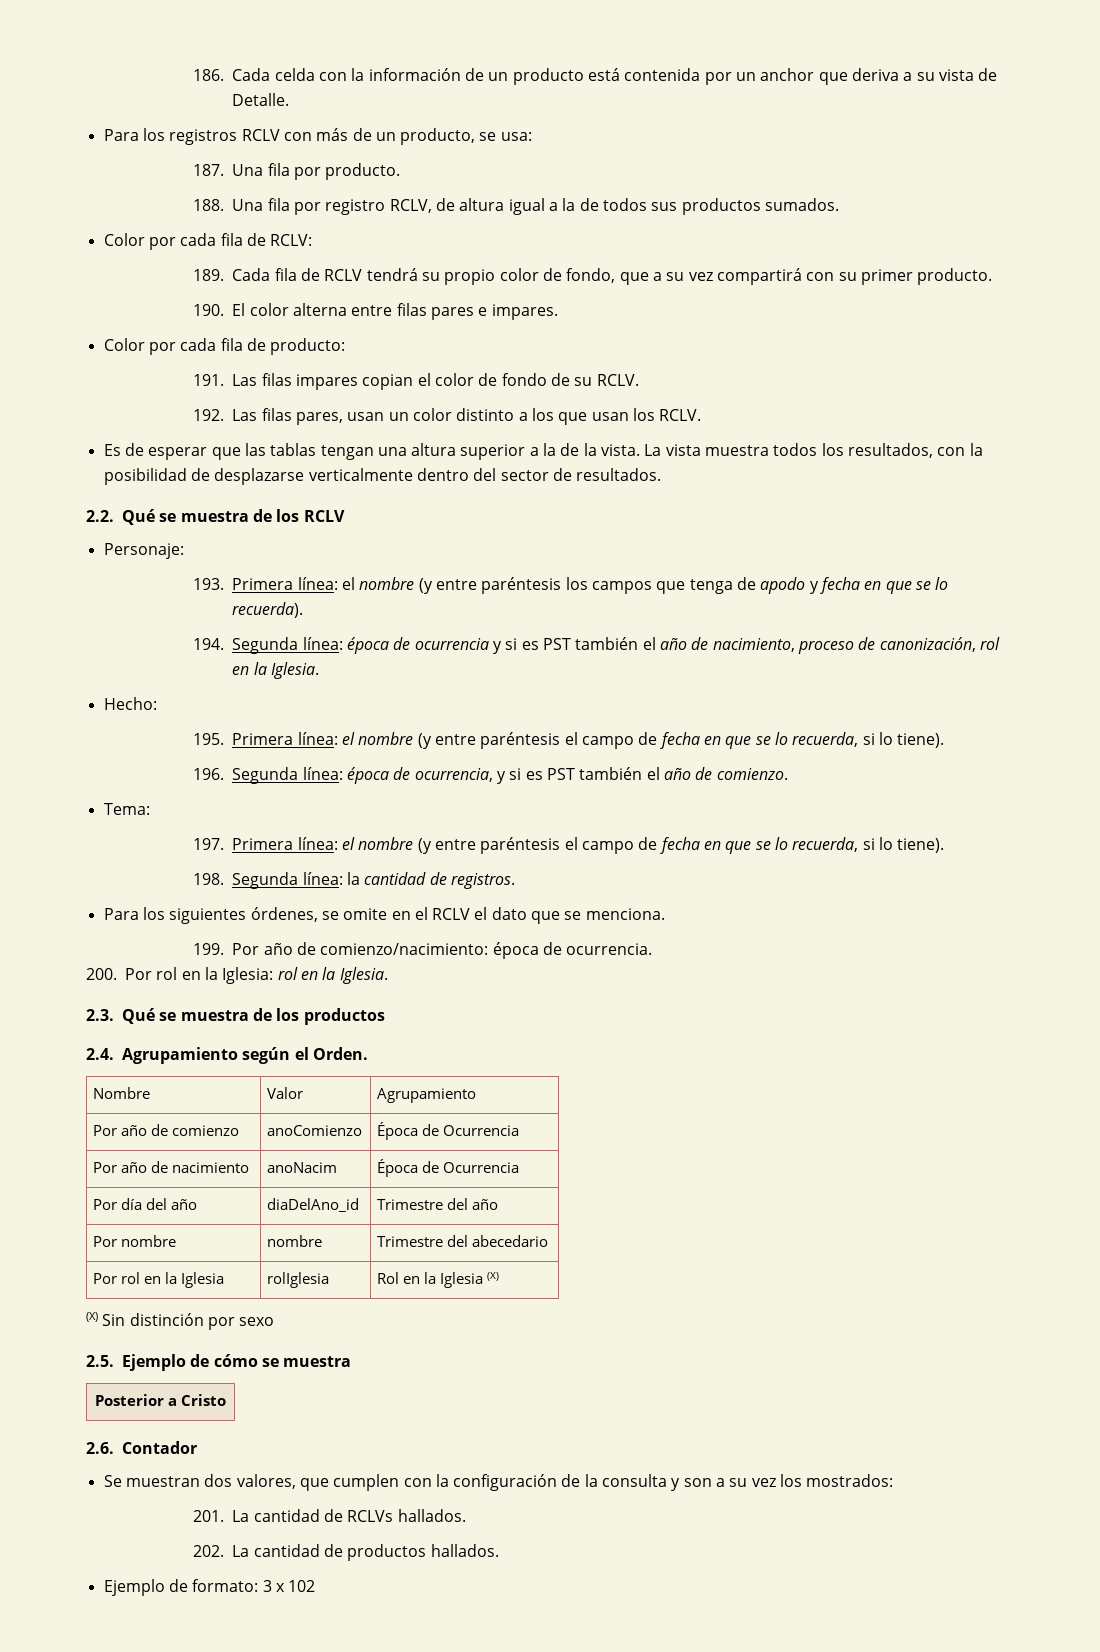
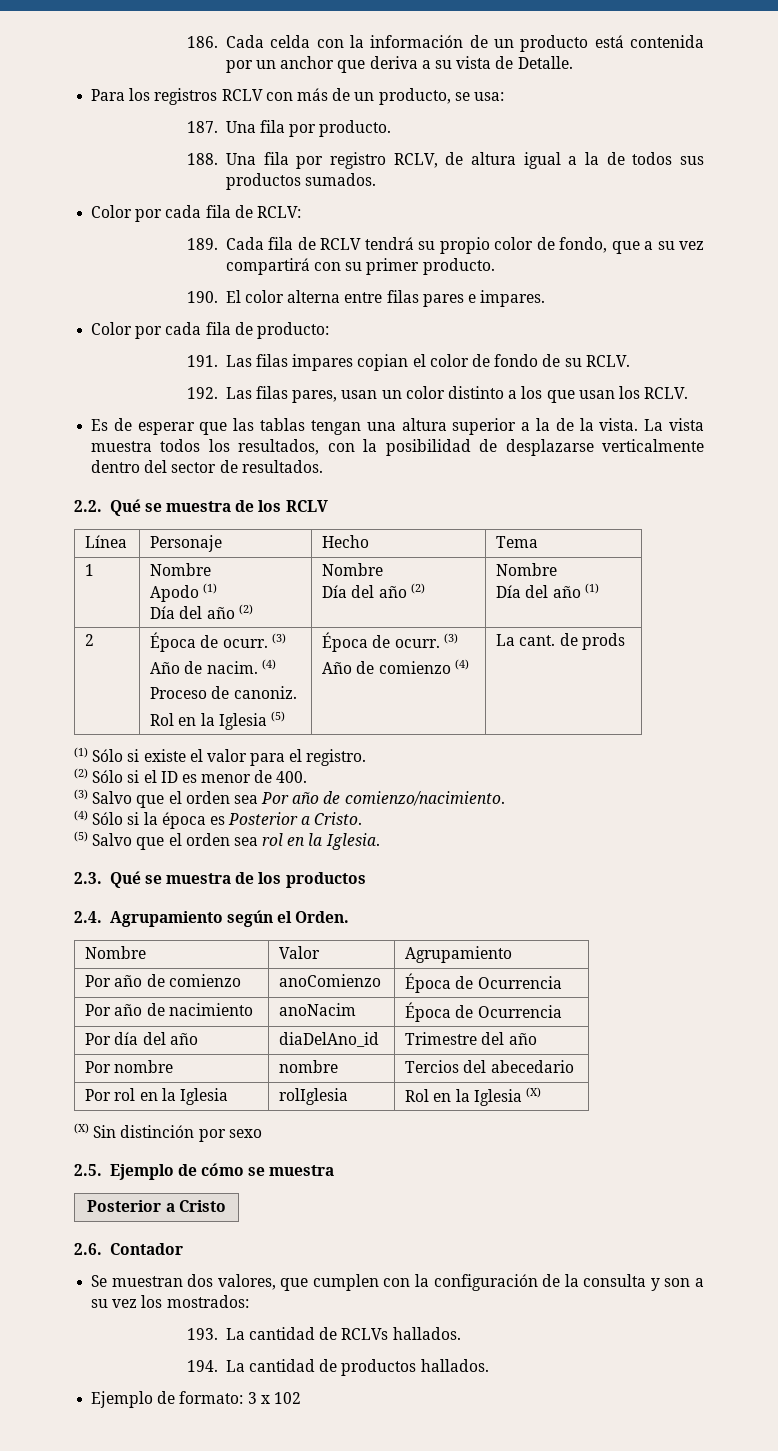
- Personaje:
- 193. Primera línea: el nombre (y entre paréntesis los campos que tenga de apodo y fecha en que se lo recuerda).
- 194. Segunda línea: época de ocurrencia y si es PST también el año de nacimiento, proceso de canonización, rol en la Iglesia.
- Hecho:
- 195. Primera línea: el nombre (y entre paréntesis el campo de fecha en que se lo recuerda, si lo tiene).
- 196. Segunda línea: época de ocurrencia, y si es PST también el año de comienzo.
- Tema:
- 197. Primera línea: el nombre (y entre paréntesis el campo de fecha en que se lo recuerda, si lo tiene).
- 198. Segunda línea: la cantidad de registros.
- Para los siguientes órdenes, se omite en el RCLV el dato que se menciona.
- 199. Por año de comienzo/nacimiento: época de ocurrencia.
- 200. Por rol en la Iglesia: rol en la Iglesia.
+ Línea | Personaje | Hecho | Tema
+ 1 | Nombre
+ Apodo (1)
+ Día del año (2) | Nombre
+ Día del año (2) | Nombre
+ Día del año (1)
+ 2 | Época de ocurr. (3)
+ Año de nacim. (4)
+ Proceso de canoniz.
+ Rol en la Iglesia (5) | Época de ocurr. (3)
+ Año de comienzo (4) | La cant. de prods
+ (1) Sólo si existe el valor para el registro.
+ (2) Sólo si el ID es menor de 400.
+ (3) Salvo que el orden sea Por año de comienzo/nacimiento.
+ (4) Sólo si la época es Posterior a Cristo.
+ (5) Salvo que el orden sea rol en la Iglesia.
- Por nombre | nombre | Trimestre del abecedario
+ Por nombre | nombre | Tercios del abecedario
- 201. La cantidad de RCLVs hallados.
+ 193. La cantidad de RCLVs hallados.
- 202. La cantidad de productos hallados.
+ 194. La cantidad de productos hallados.

